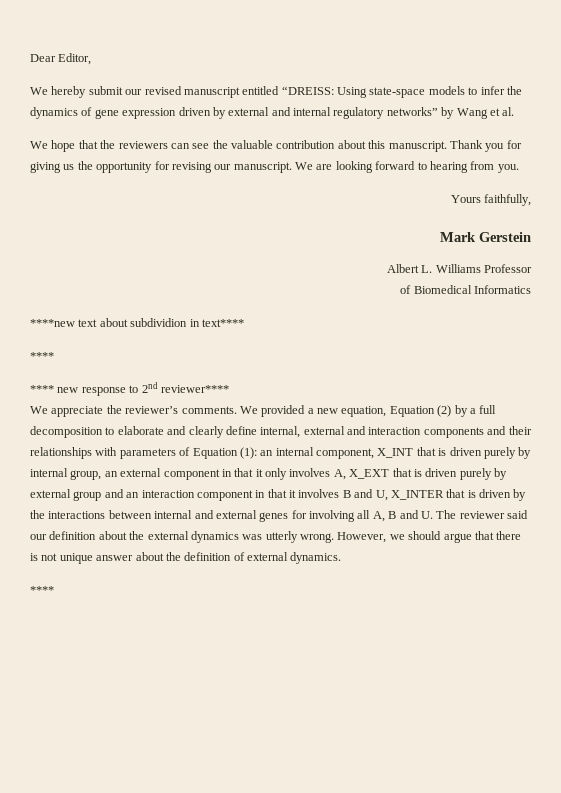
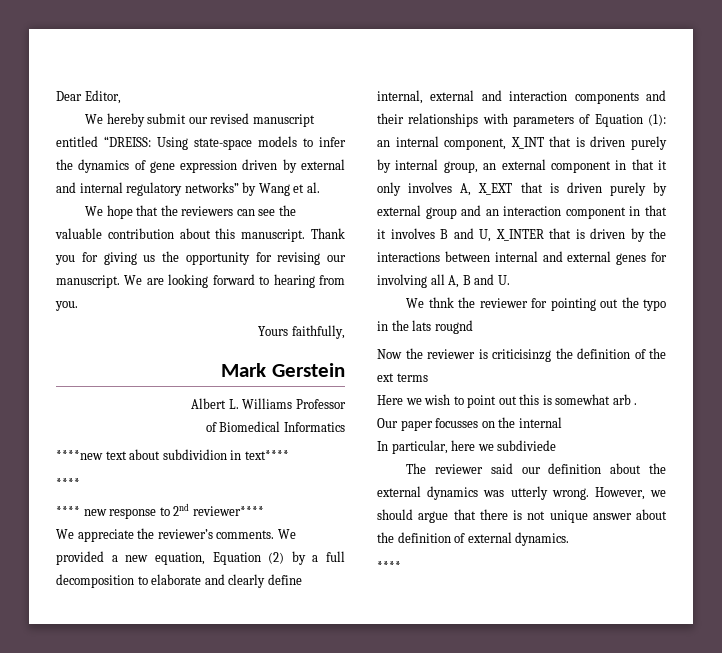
- an internal component, X_INT that is driven purely by internal group, an external component in that it only involves A, X_EXT that is driven purely by external group and an interaction component in that it involves B and U, X_INTER that is driven by the interactions between internal and external genes for involving all A, B and U. The reviewer said our definition about the external dynamics was utterly wrong.
+ an internal component, X_INT that is driven purely by internal group, an external component in that it only involves A, X_EXT that is driven purely by external group and an interaction component in that it involves B and U, X_INTER that is driven by the interactions between internal and external genes for involving all A, B and U.
+ We thnk the reviewer for pointing out the typo in the lats rougnd
+ Now the reviewer is criticisinzg the definition of the ext terms
+ Here we wish to point out this is somewhat arb .
+ Our paper focusses on the internal
+ In particular, here we subdiviede
+ The reviewer said our definition about the external dynamics was utterly wrong.

